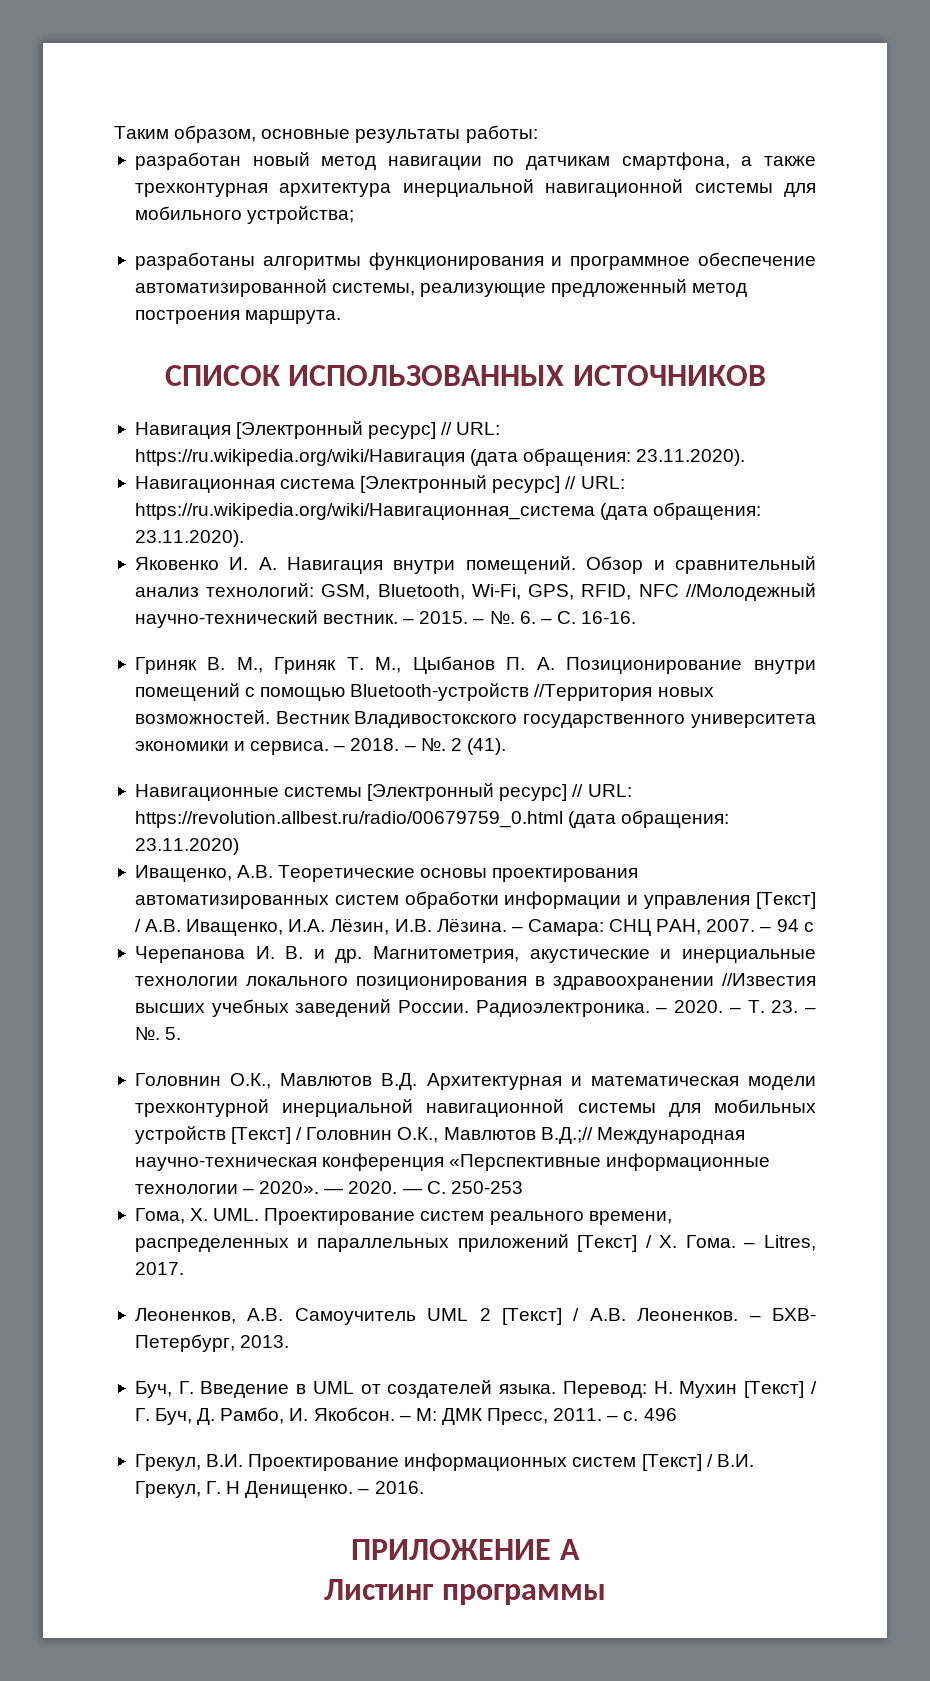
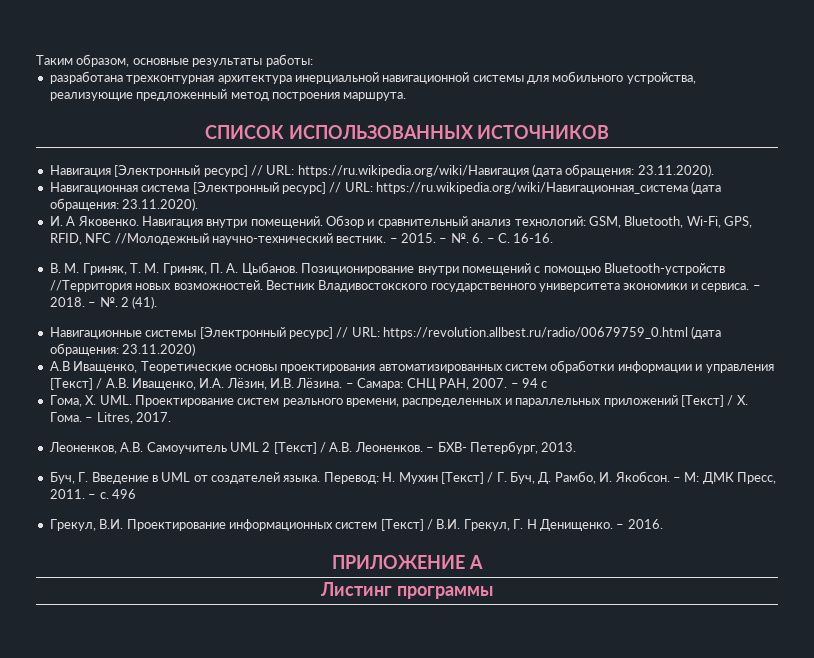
- разработан новый метод навигации по датчикам смартфона, а также трехконтурная архитектура инерциальной навигационной системы для мобильного устройства;
- разработаны алгоритмы функционирования и программное обеспечение автоматизированной системы, реализующие предложенный метод построения маршрута.
+ разработана трехконтурная архитектура инерциальной навигационной системы для мобильного устройства, реализующие предложенный метод построения маршрута.
- Яковенко И. А. Навигация внутри помещений.
+ И. А Яковенко. Навигация внутри помещений.
- Гриняк В. М., Гриняк Т. М., Цыбанов П. А. Позиционирование внутри помещений с помощью Bluetooth-устройств //Территория новых возможностей.
+ В. М. Гриняк, Т. М. Гриняк, П. А. Цыбанов. Позиционирование внутри помещений с помощью Bluetooth-устройств //Территория новых возможностей.
- Иващенко, А.В. Теоретические основы проектирования автоматизированных систем обработки информации и управления [Текст] / А.В. Иващенко, И.А. Лёзин, И.В. Лёзина.
+ А.В Иващенко, Теоретические основы проектирования автоматизированных систем обработки информации и управления [Текст] / А.В. Иващенко, И.А. Лёзин, И.В. Лёзина.
- Черепанова И. В. и др. Магнитометрия, акустические и инерциальные технологии локального позиционирования в здравоохранении //Известия высших учебных заведений России. Радиоэлектроника. – 2020. – Т. 23. – №. 5.
- Головнин О.К., Мавлютов В.Д. Архитектурная и математическая модели трехконтурной инерциальной навигационной системы для мобильных устройств [Текст] / Головнин О.К., Мавлютов В.Д.;// Международная научно-техническая конференция «Перспективные информационные технологии – 2020». — 2020. — С. 250-253

